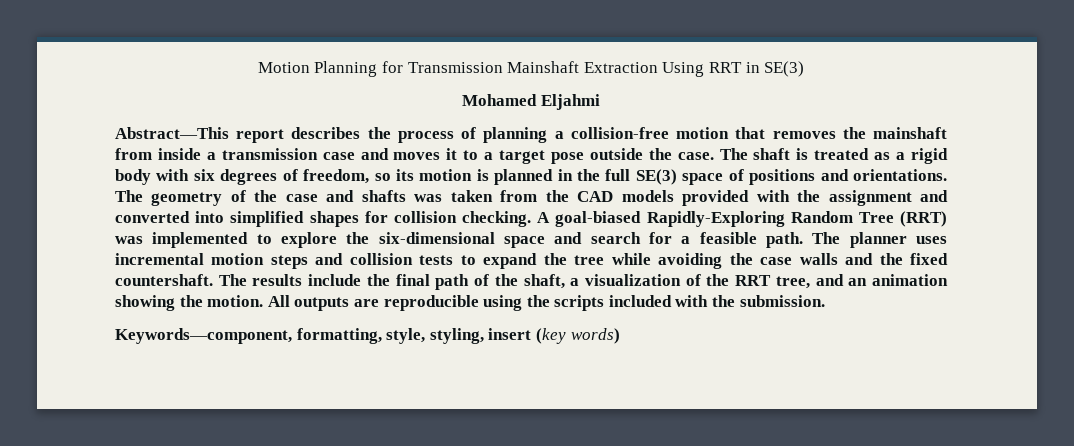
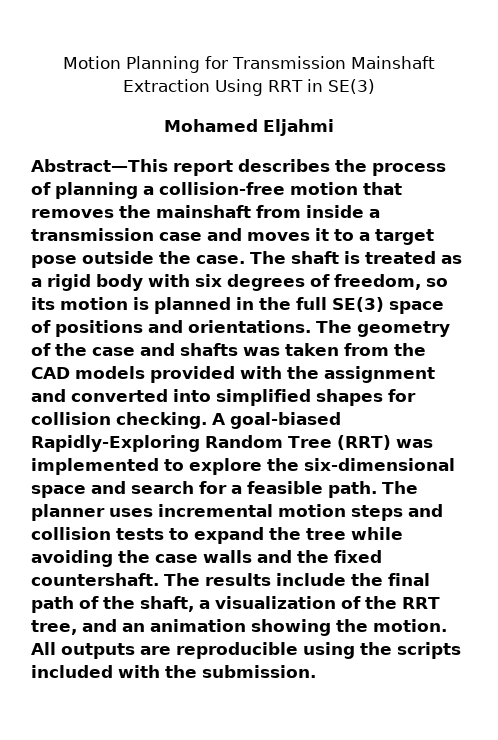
- Keywords—component, formatting, style, styling, insert (key words)

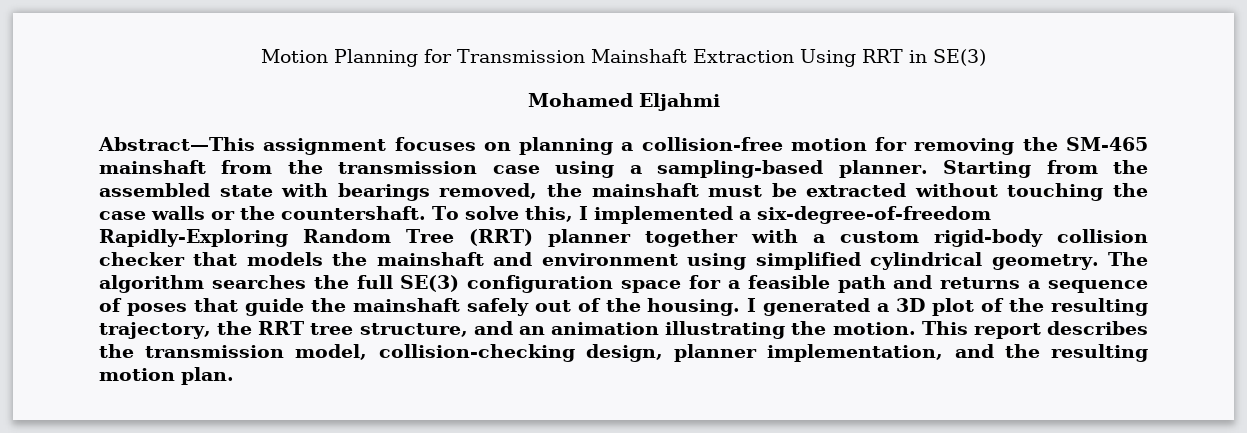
- Abstract—This report describes the process of planning a collision-free motion that removes the mainshaft from inside a transmission case and moves it to a target pose outside the case. The shaft is treated as a rigid body with six degrees of freedom, so its motion is planned in the full SE(3) space of positions and orientations. The geometry of the case and shafts was taken from the CAD models provided with the assignment and converted into simplified shapes for collision checking. A goal-biased Rapidly-Exploring Random Tree (RRT) was implemented to explore the six-dimensional space and search for a feasible path. The planner uses incremental motion steps and collision tests to expand the tree while avoiding the case walls and the fixed countershaft. The results include the final path of the shaft, a visualization of the RRT tree, and an animation showing the motion.
+ Abstract—This assignment focuses on planning a collision-free motion for removing the SM-465 mainshaft from the transmission case using a sampling-based planner. Starting from the assembled state with bearings removed, the mainshaft must be extracted without touching the case walls or the countershaft. To solve this, I implemented a six-degree-of-freedom Rapidly-Exploring Random Tree (RRT) planner together with a custom rigid-body collision checker that models the mainshaft and environment using simplified cylindrical geometry. The algorithm searches the full SE(3) configuration space for a feasible path and returns a sequence of poses that guide the mainshaft safely out of the housing. I generated a 3D plot of the resulting trajectory, the RRT tree structure, and an animation illustrating the motion.
- All outputs are reproducible using the scripts included with the submission.
+ This report describes the transmission model, collision-checking design, planner implementation, and the resulting motion plan.

